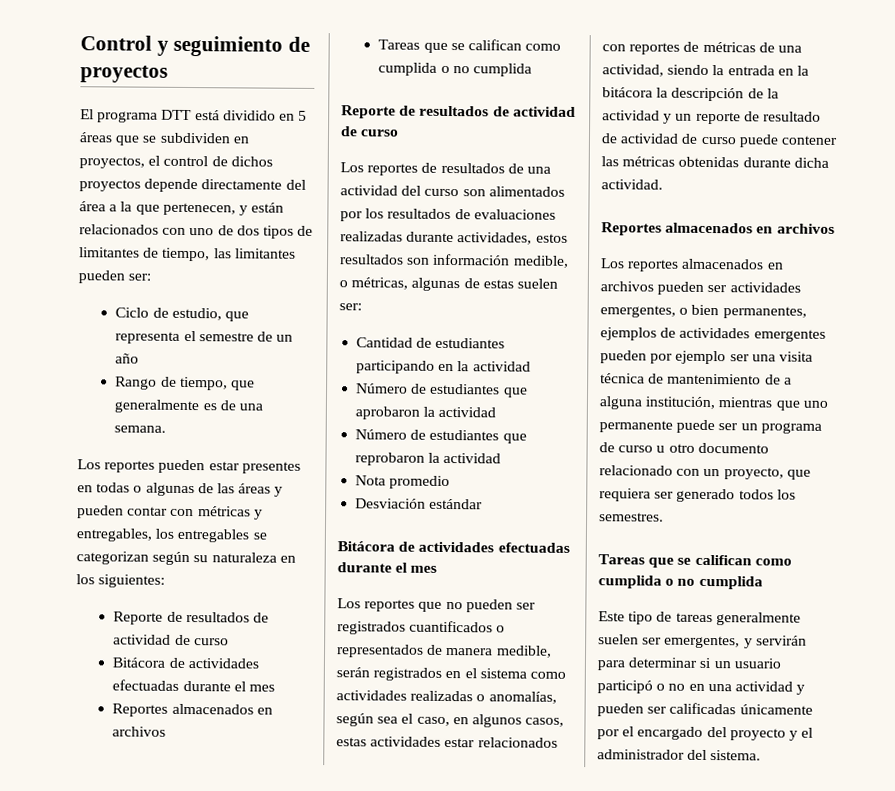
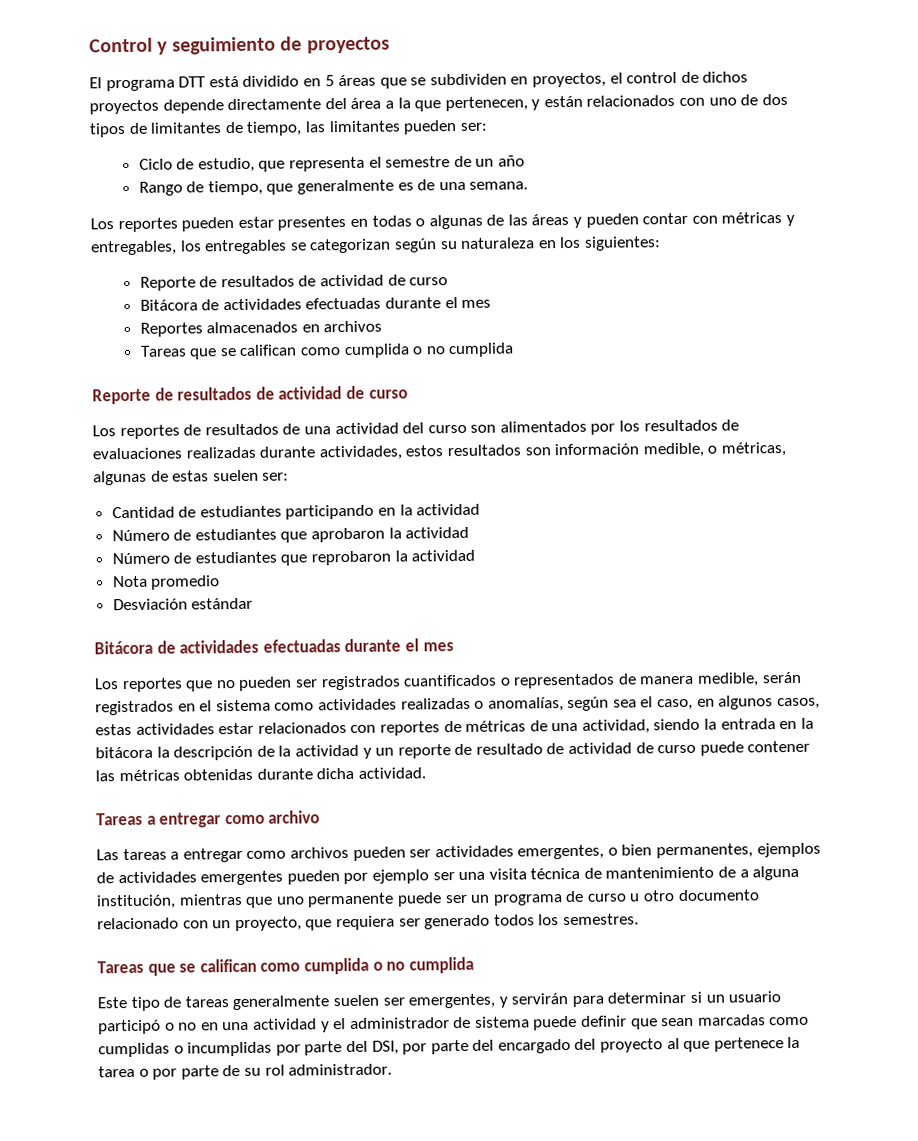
  Los reportes que no pueden ser registrados cuantificados o representados de manera medible, serán registrados en el sistema como actividades realizadas o anomalías, según sea el caso, en algunos casos, estas actividades estar relacionados con reportes de métricas de una actividad, siendo la entrada en la bitácora la descripción de la actividad y un reporte de resultado de actividad de curso puede contener las métricas obtenidas durante dicha actividad.
- Reportes almacenados en archivos
- Los reportes almacenados en archivos pueden ser actividades emergentes, o bien permanentes, ejemplos de actividades emergentes pueden por ejemplo ser una visita técnica de mantenimiento de a alguna institución, mientras que uno permanente puede ser un programa de curso u otro documento relacionado con un proyecto, que requiera ser generado todos los semestres.
+ Tareas a entregar como archivo
+ Las tareas a entregar como archivos pueden ser actividades emergentes, o bien permanentes, ejemplos de actividades emergentes pueden por ejemplo ser una visita técnica de mantenimiento de a alguna institución, mientras que uno permanente puede ser un programa de curso u otro documento relacionado con un proyecto, que requiera ser generado todos los semestres.
- Este tipo de tareas generalmente suelen ser emergentes, y servirán para determinar si un usuario participó o no en una actividad y pueden ser calificadas únicamente por el encargado del proyecto y el administrador del sistema.
+ Este tipo de tareas generalmente suelen ser emergentes, y servirán para determinar si un usuario participó o no en una actividad y el administrador de sistema puede definir que sean marcadas como cumplidas o incumplidas por parte del DSI, por parte del encargado del proyecto al que pertenece la tarea o por parte de su rol administrador.

